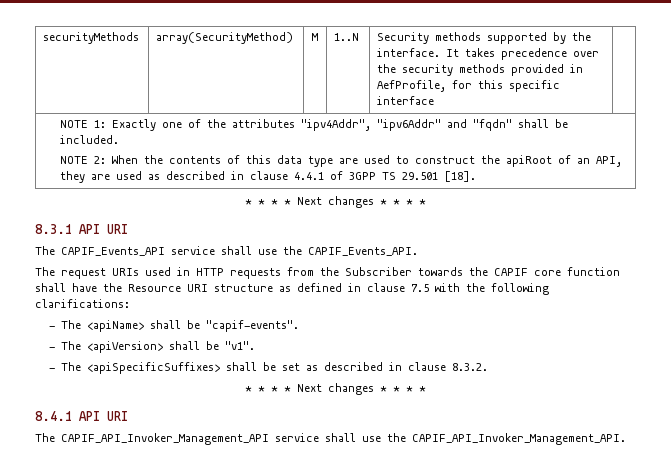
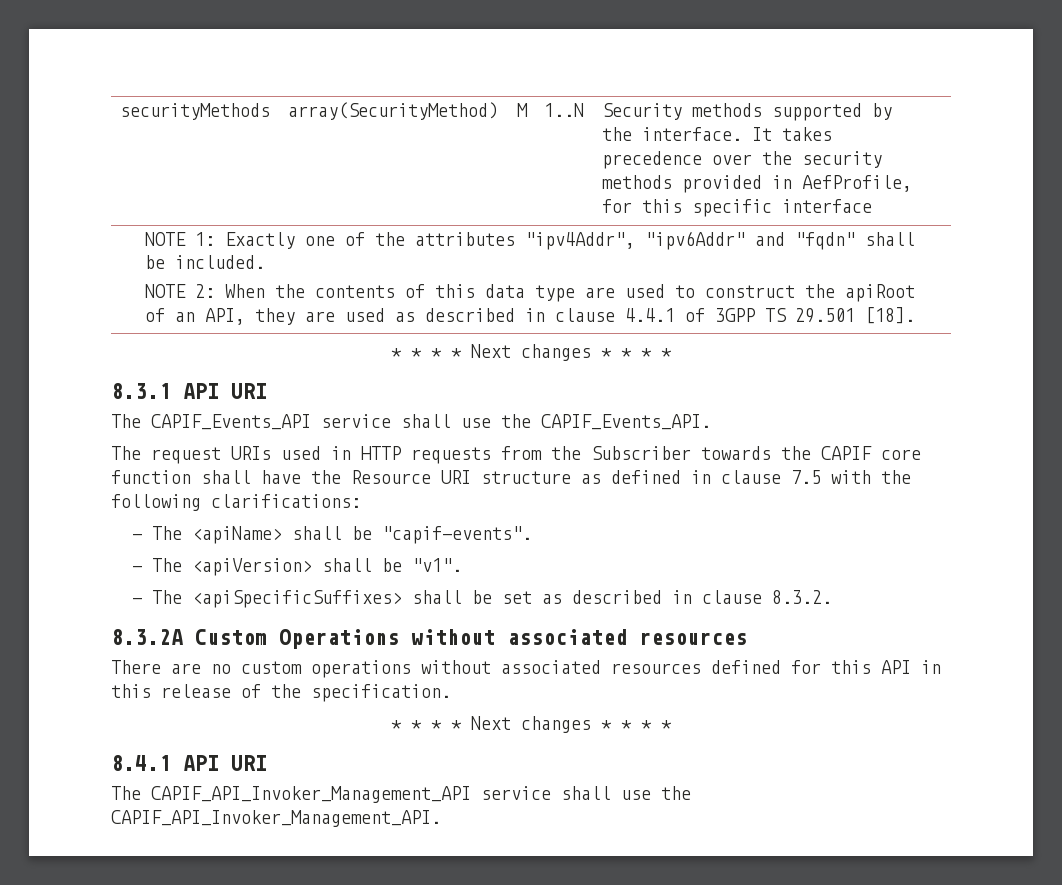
+ 8.3.2A Custom Operations without associated resources
+ There are no custom operations without associated resources defined for this API in this release of the specification.

